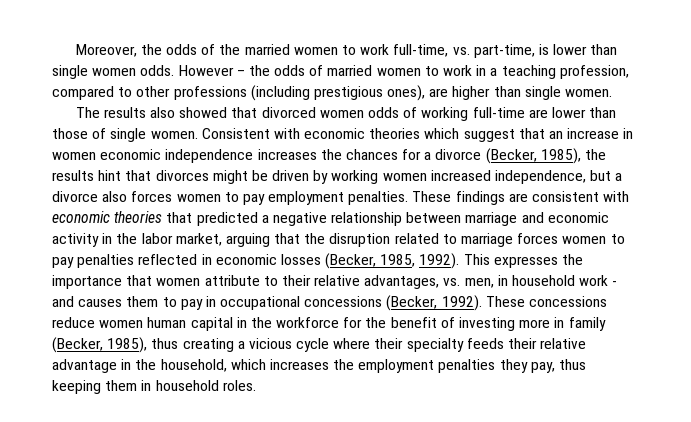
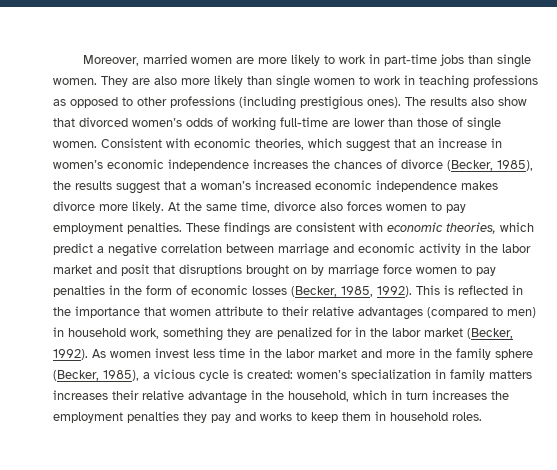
- Moreover, the odds of the married women to work full-time, vs. part-time, is lower than single women odds. However – the odds of married women to work in a teaching profession, compared to other professions (including prestigious ones), are higher than single women.
- The results also showed that divorced women odds of working full-time are lower than those of single women.
+ Moreover, married women are more likely to work in part-time jobs than single women. They are also more likely than single women to work in teaching professions as opposed to other professions (including prestigious ones). The results also show that divorced women’s odds of working full-time are lower than those of single women.
- Consistent with economic theories which suggest that an increase in women economic independence increases the chances for a divorce (Becker, 1985), the results hint that divorces might be driven by working women increased independence, but a divorce also forces women to pay employment penalties.
+ Consistent with economic theories, which suggest that an increase in women’s economic independence increases the chances of divorce (Becker, 1985), the results suggest that a woman’s increased economic independence makes divorce more likely. At the same time, divorce also forces women to pay employment penalties.
- These findings are consistent with economic theories that predicted a negative relationship between marriage and economic activity in the labor market, arguing that the disruption related to marriage forces women to pay penalties reflected in economic losses (Becker, 1985, 1992).
+ These findings are consistent with economic theories, which predict a negative correlation between marriage and economic activity in the labor market and posit that disruptions brought on by marriage force women to pay penalties in the form of economic losses (Becker, 1985, 1992).
- This expresses the importance that women attribute to their relative advantages, vs. men, in household work - and causes them to pay in occupational concessions (Becker, 1992). These concessions reduce women human capital in the workforce for the benefit of investing more in family (Becker, 1985), thus creating a vicious cycle where their specialty feeds their relative advantage in the household, which increases the employment penalties they pay, thus keeping them in household roles.
+ This is reflected in the importance that women attribute to their relative advantages (compared to men) in household work, something they are penalized for in the labor market (Becker, 1992). As women invest less time in the labor market and more in the family sphere (Becker, 1985), a vicious cycle is created: women’s specialization in family matters increases their relative advantage in the household, which in turn increases the employment penalties they pay and works to keep them in household roles.

